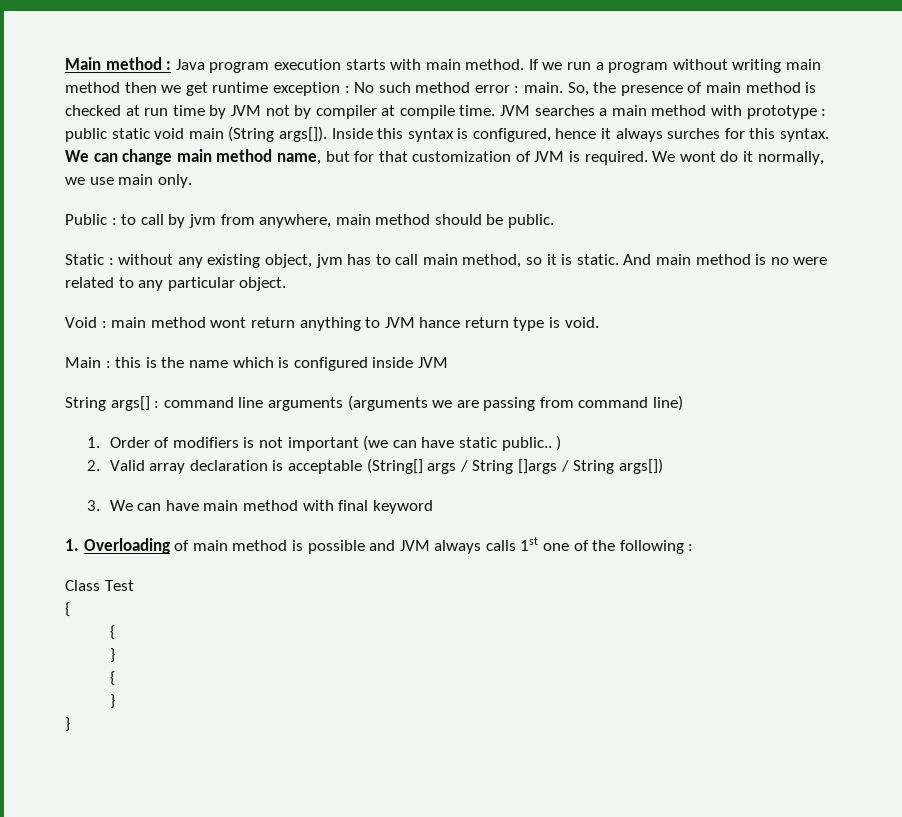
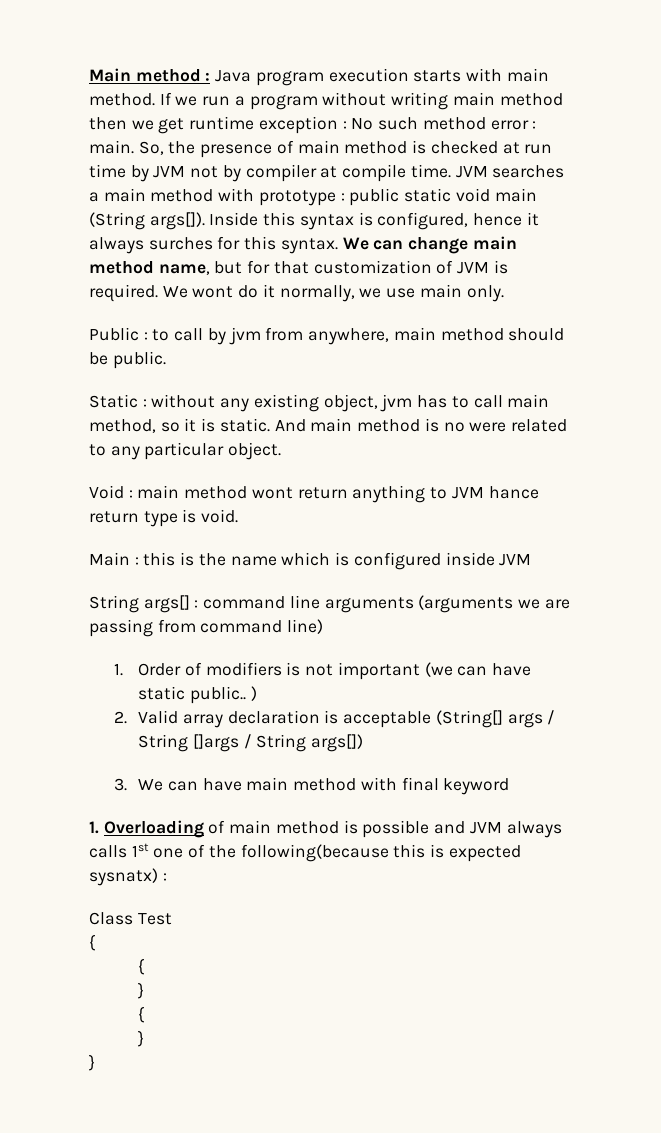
- 1. Overloading of main method is possible and JVM always calls 1st one of the following :
+ 1. Overloading of main method is possible and JVM always calls 1st one of the following(because this is expected sysnatx) :

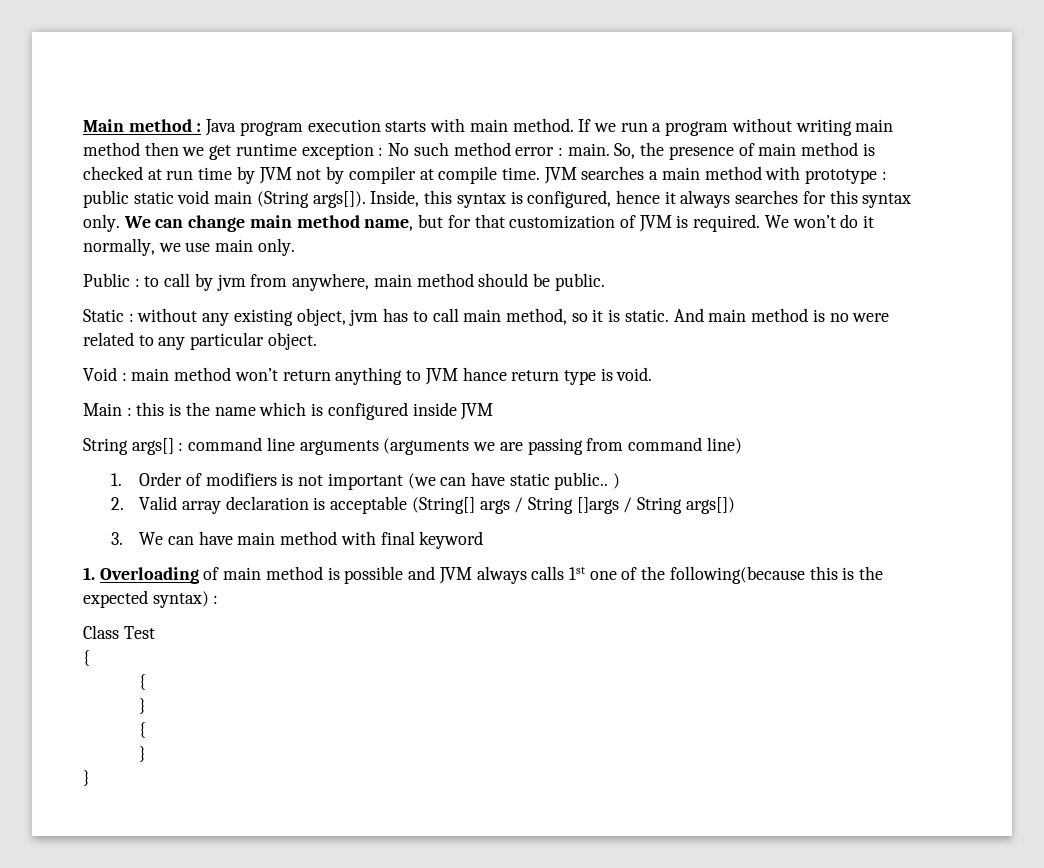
- Inside this syntax is configured, hence it always surches for this syntax.
+ Inside, this syntax is configured, hence it always searches for this syntax only.
- We wont do it normally, we use main only.
+ We won’t do it normally, we use main only.
- Void : main method wont return anything to JVM hance return type is void.
+ Void : main method won’t return anything to JVM hance return type is void.
- 1. Overloading of main method is possible and JVM always calls 1st one of the following(because this is expected sysnatx) :
+ 1. Overloading of main method is possible and JVM always calls 1st one of the following(because this is the expected syntax) :

